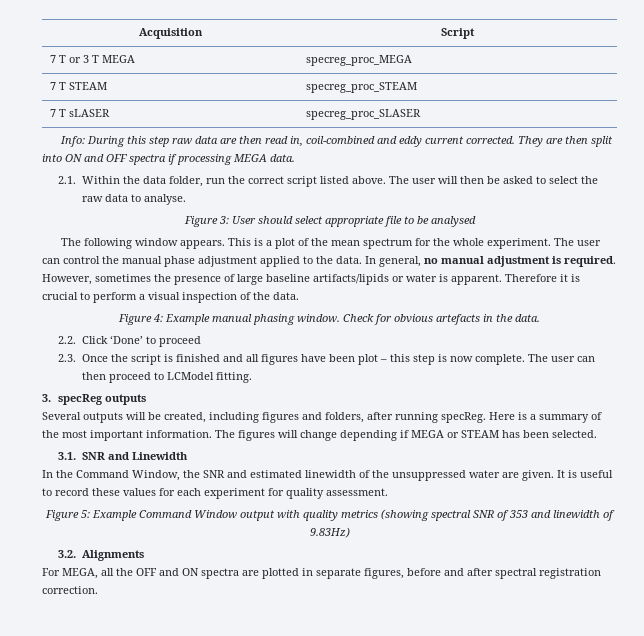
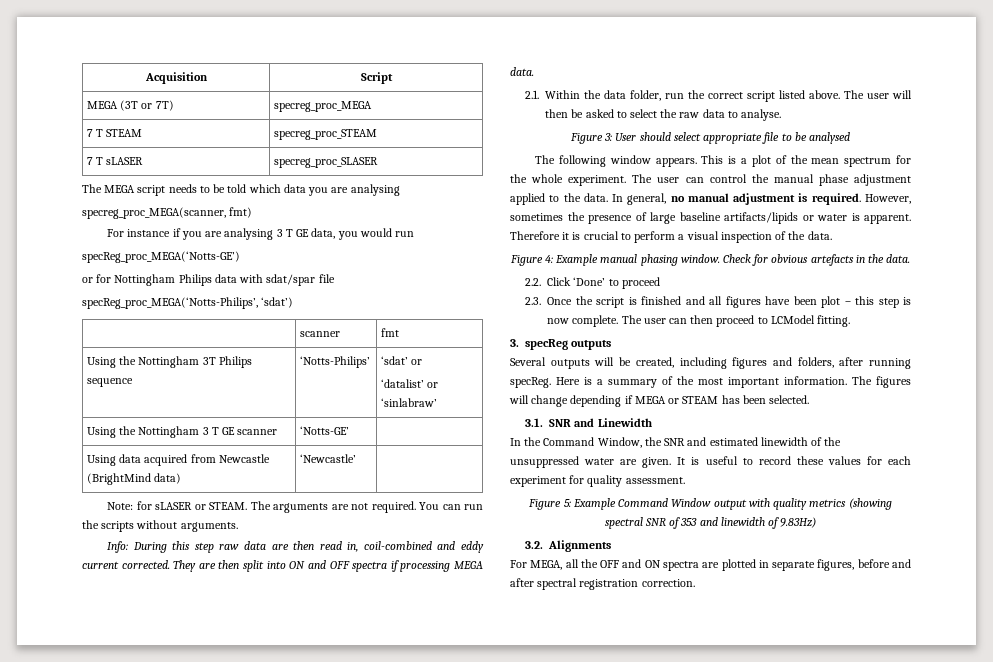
- 7 T or 3 T MEGA | specreg_proc_MEGA
+ MEGA (3T or 7T) | specreg_proc_MEGA
+ The MEGA script needs to be told which data you are analysing
+ specreg_proc_MEGA(scanner, fmt)
+ For instance if you are analysing 3 T GE data, you would run
+ specReg_proc_MEGA(‘Notts-GE’)
+ or for Nottingham Philips data with sdat/spar file
+ specReg_proc_MEGA(‘Notts-Philips’, ‘sdat’)
+ | scanner | fmt
+ Using the Nottingham 3T Philips sequence | ‘Notts-Philips’ | ‘sdat’ or
+ ‘datalist’ or ‘sinlabraw’
+ Using the Nottingham 3 T GE scanner | ‘Notts-GE’ |
+ Using data acquired from Newcastle (BrightMind data) | ‘Newcastle’ |
+ Note: for sLASER or STEAM. The arguments are not required. You can run the scripts without arguments.

